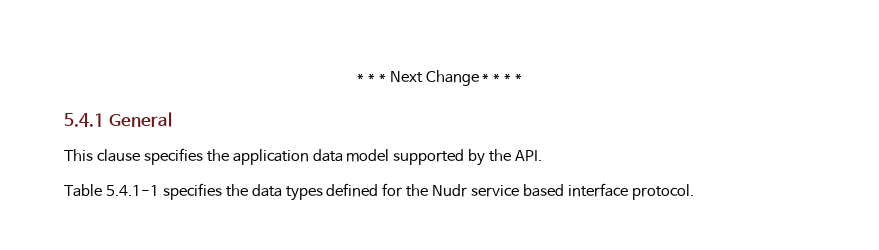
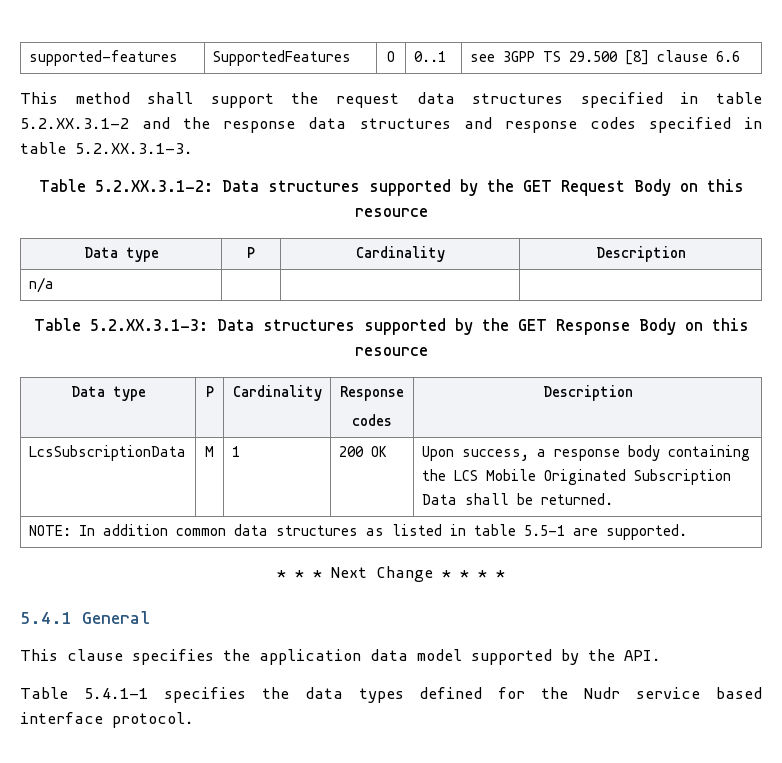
+ supported-features | SupportedFeatures | O | 0..1 | see 3GPP TS 29.500 [8] clause 6.6
+ This method shall support the request data structures specified in table 5.2.XX.3.1-2 and the response data structures and response codes specified in table 5.2.XX.3.1-3.
+ Table 5.2.XX.3.1-2: Data structures supported by the GET Request Body on this resource
+ Data type | P | Cardinality | Description
+ n/a | | |
+ Table 5.2.XX.3.1-3: Data structures supported by the GET Response Body on this resource
+ Data type | P | Cardinality | Response
+ codes | Description
+ LcsSubscriptionData | M | 1 | 200 OK | Upon success, a response body containing the LCS Mobile Originated Subscription Data shall be returned.
+ NOTE: In addition common data structures as listed in table 5.5-1 are supported.

